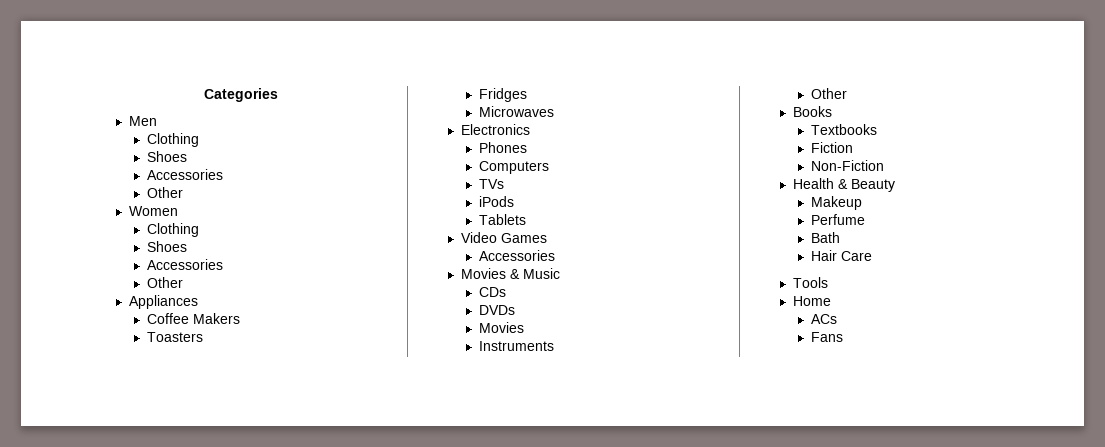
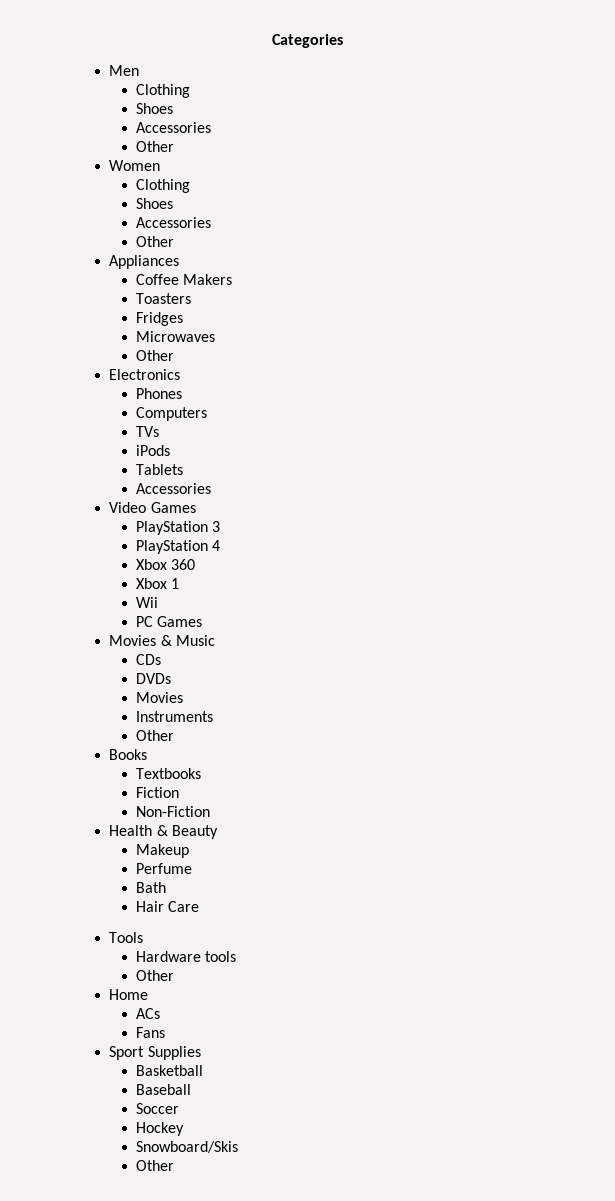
  Microwaves
+ Other
  Tablets
+ Accessories
  Video Games
- Accessories
+ PlayStation 3
+ PlayStation 4
+ Xbox 360
+ Xbox 1
+ Wii
+ PC Games
+ Hardware tools
+ Other
+ Sport Supplies
+ Basketball
+ Baseball
+ Soccer
+ Hockey
+ Snowboard/Skis
+ Other

